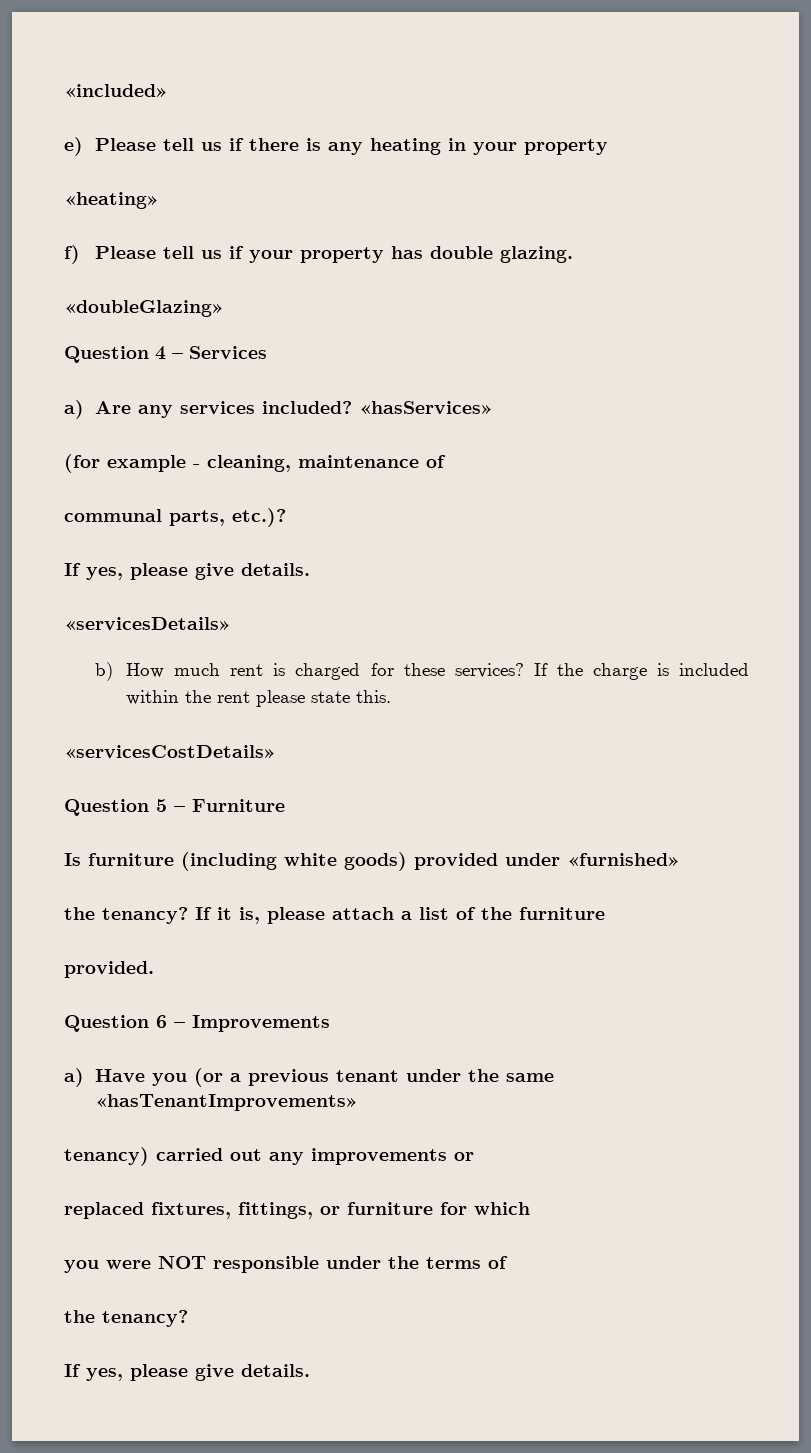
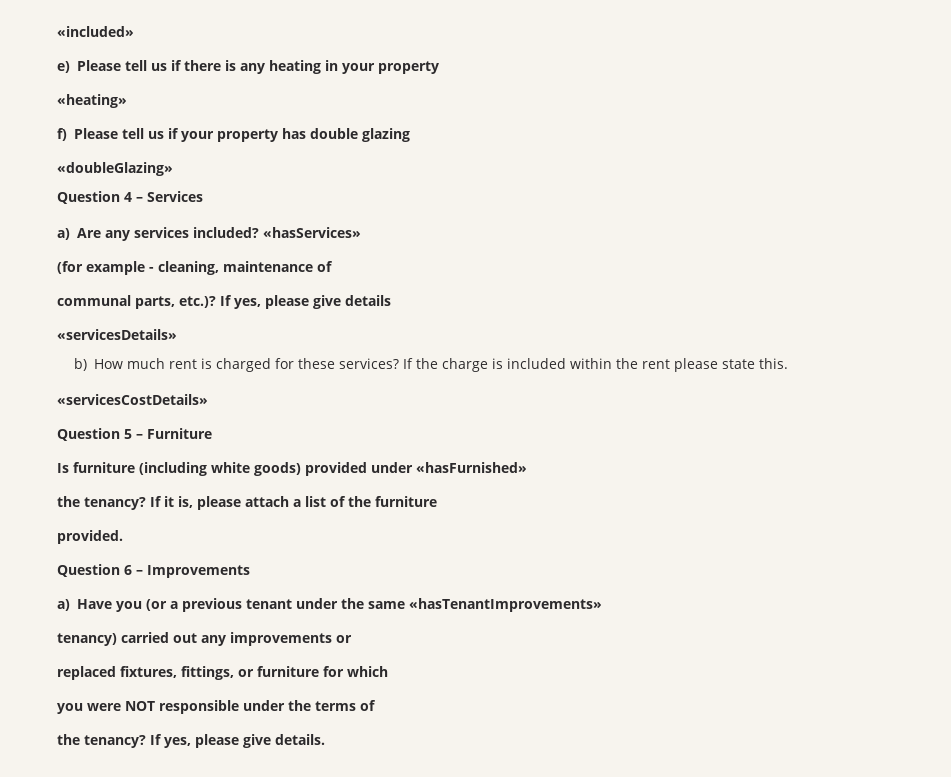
- f) Please tell us if your property has double glazing.
+ f) Please tell us if your property has double glazing
- communal parts, etc.)?
- If yes, please give details.
+ communal parts, etc.)? If yes, please give details
- Is furniture (including white goods) provided under «furnished»
+ Is furniture (including white goods) provided under «hasFurnished»
  you were NOT responsible under the terms of
- the tenancy?
- If yes, please give details.
+ the tenancy? If yes, please give details.

